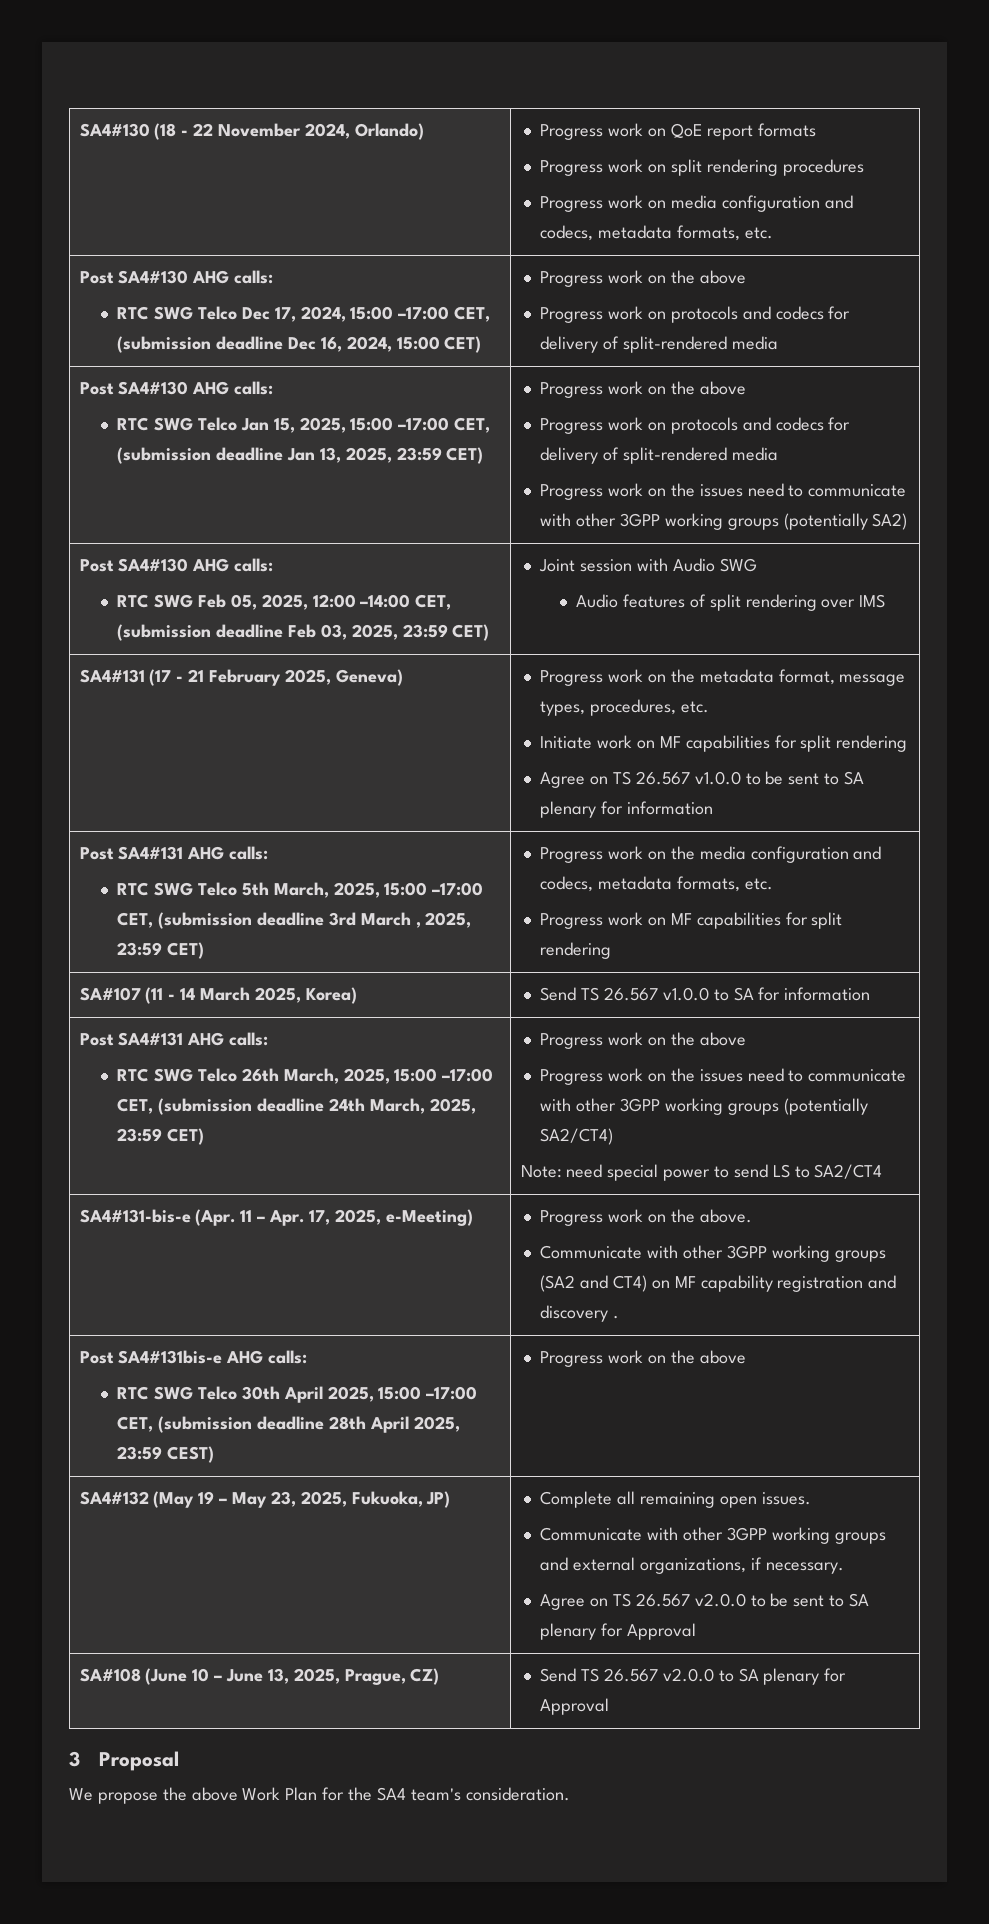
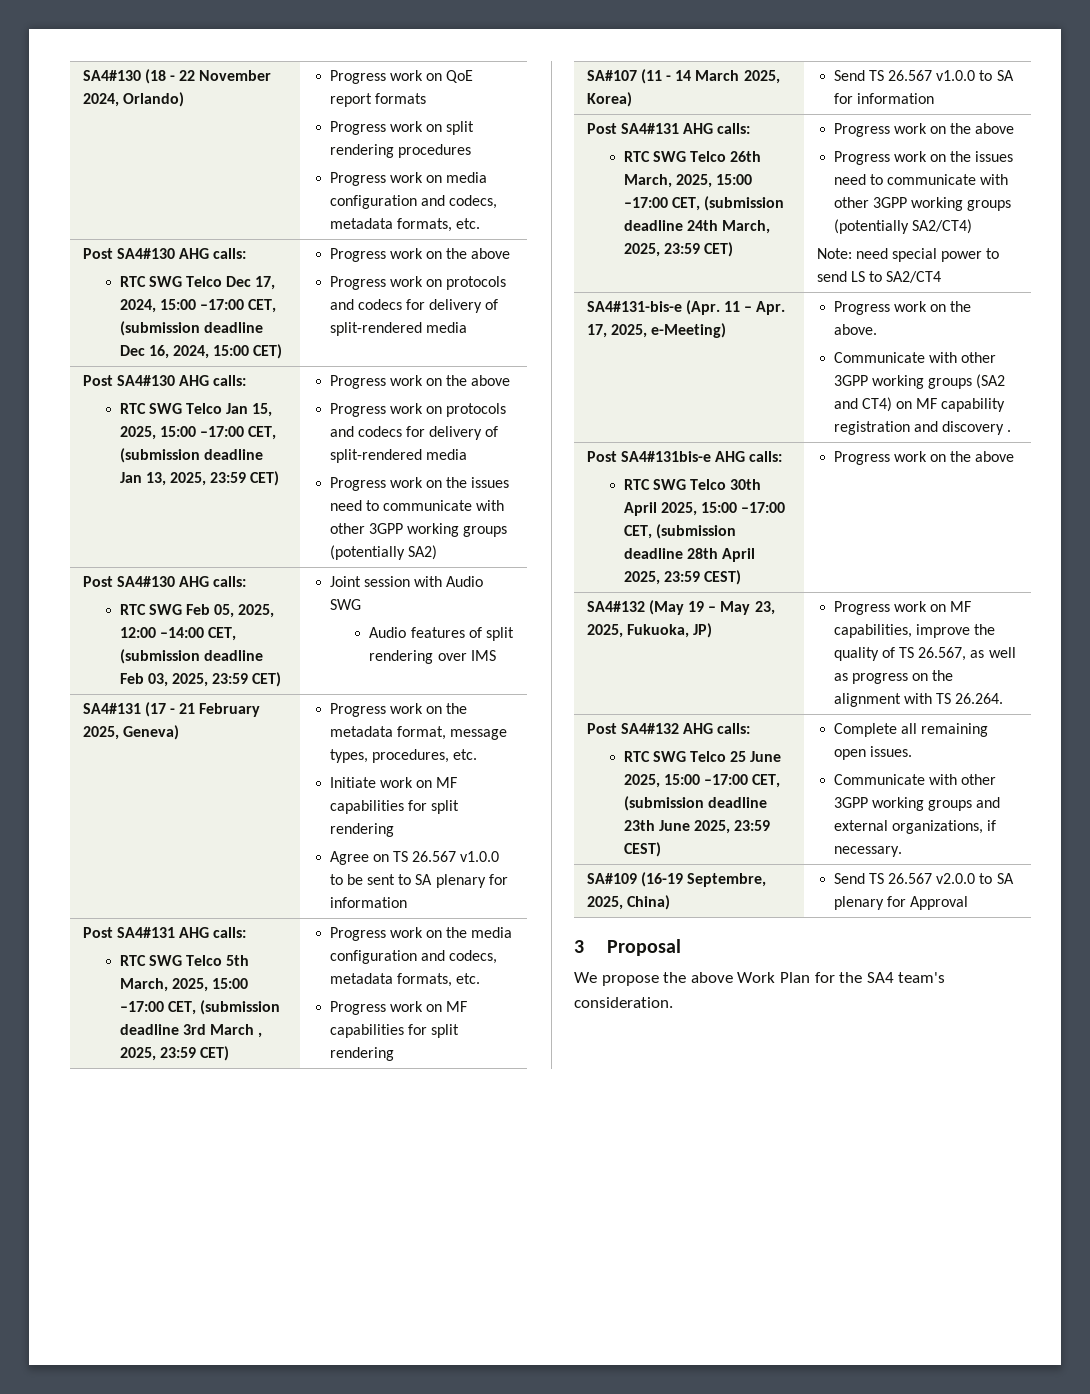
- SA4#132 (May 19 – May 23, 2025, Fukuoka, JP) | Complete all remaining open issues.
+ SA4#132 (May 19 – May 23, 2025, Fukuoka, JP) | Progress work on MF capabilities, improve the quality of TS 26.567, as well as progress on the alignment with TS 26.264.
+ Post SA4#132 AHG calls:
+ RTC SWG Telco 25 June 2025, 15:00 –17:00 CET, (submission deadline 23th June 2025, 23:59 CEST) | Complete all remaining open issues.
  Communicate with other 3GPP working groups and external organizations, if necessary.
- Agree on TS 26.567 v2.0.0 to be sent to SA plenary for Approval
- SA#108 (June 10 – June 13, 2025, Prague, CZ) | Send TS 26.567 v2.0.0 to SA plenary for Approval
+ SA#109 (16-19 Septembre, 2025, China) | Send TS 26.567 v2.0.0 to SA plenary for Approval

